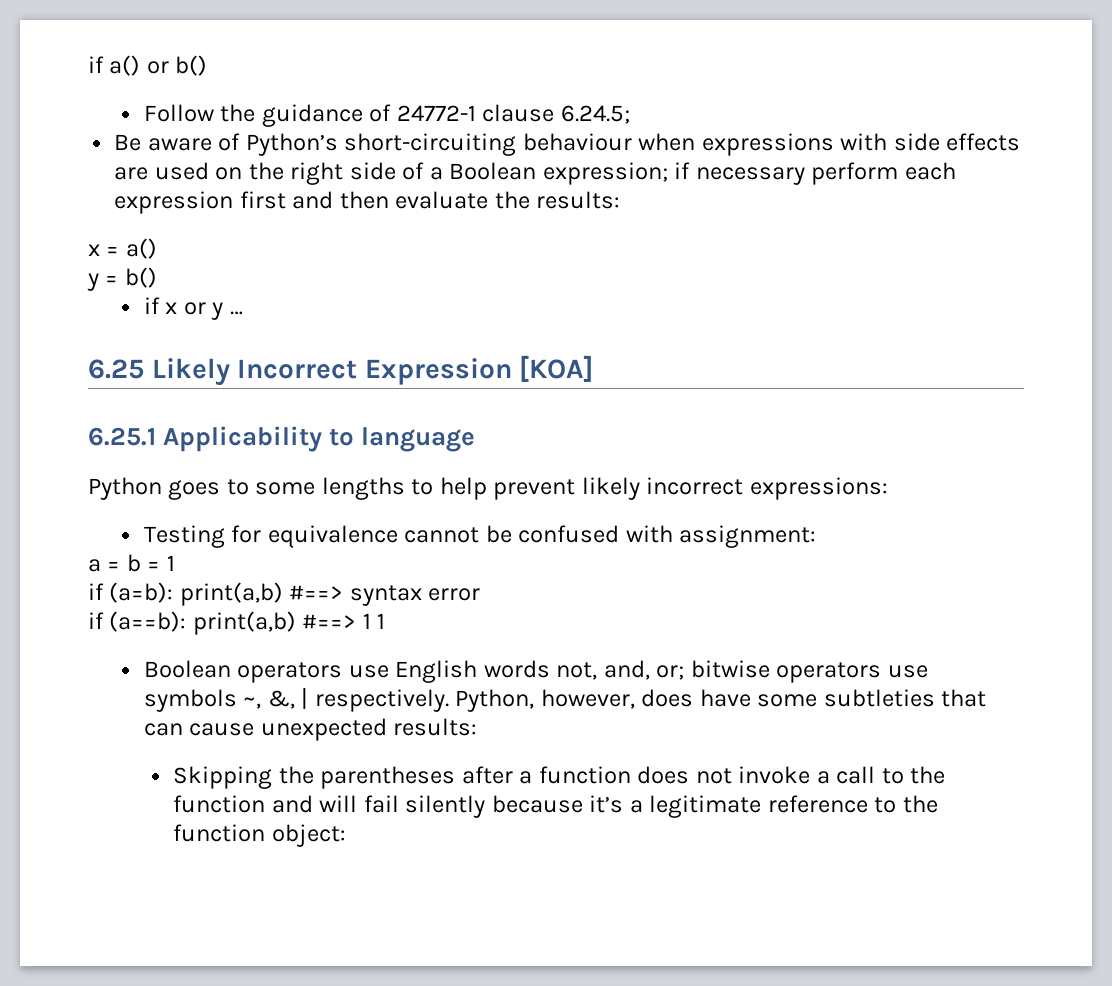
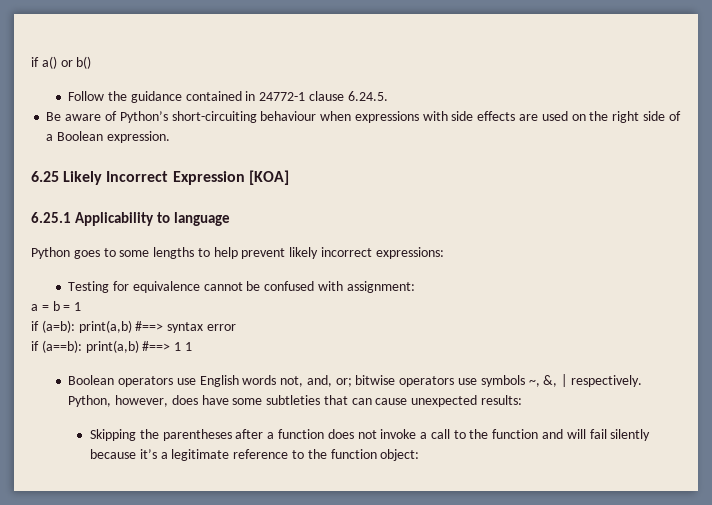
- Follow the guidance of 24772-1 clause 6.24.5;
+ Follow the guidance contained in 24772-1 clause 6.24.5.
- Be aware of Python’s short-circuiting behaviour when expressions with side effects are used on the right side of a Boolean expression; if necessary perform each expression first and then evaluate the results:
- x = a()
- y = b()
- if x or y …
+ Be aware of Python’s short-circuiting behaviour when expressions with side effects are used on the right side of a Boolean expression.

